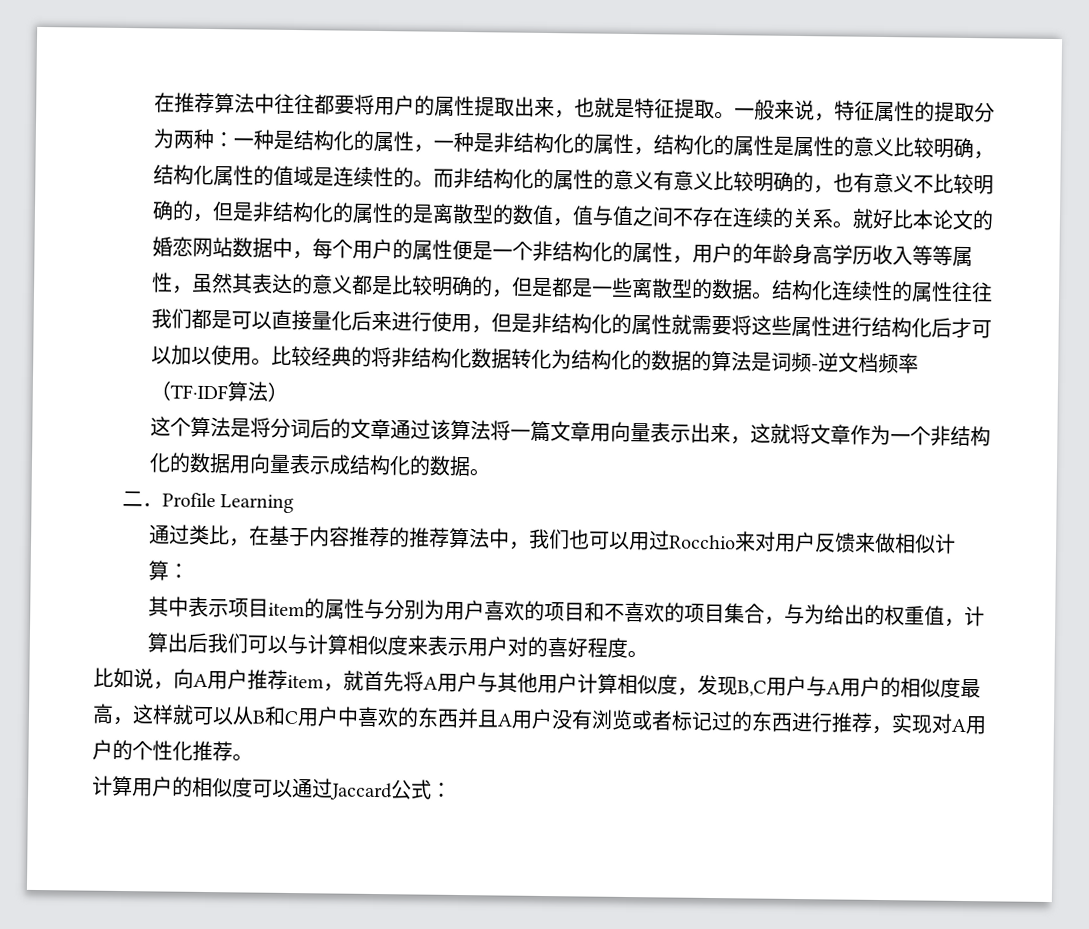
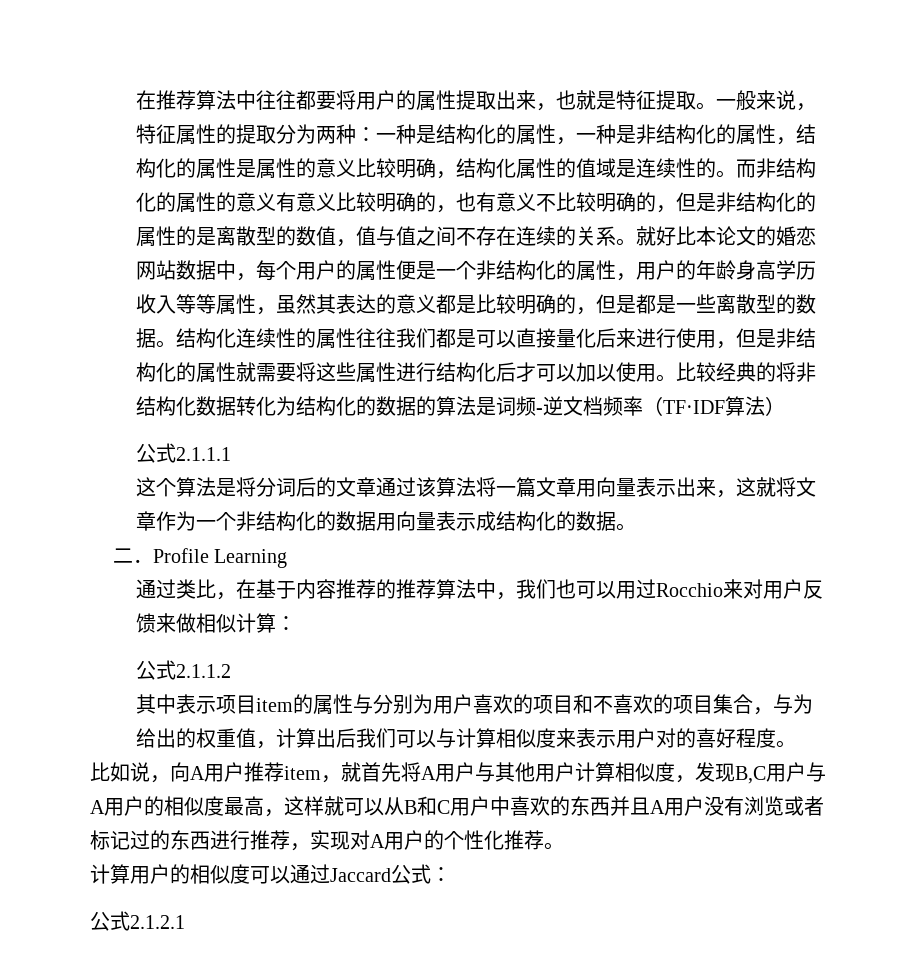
+ 公式2.1.1.1
+ 公式2.1.1.2
+ 公式2.1.2.1

